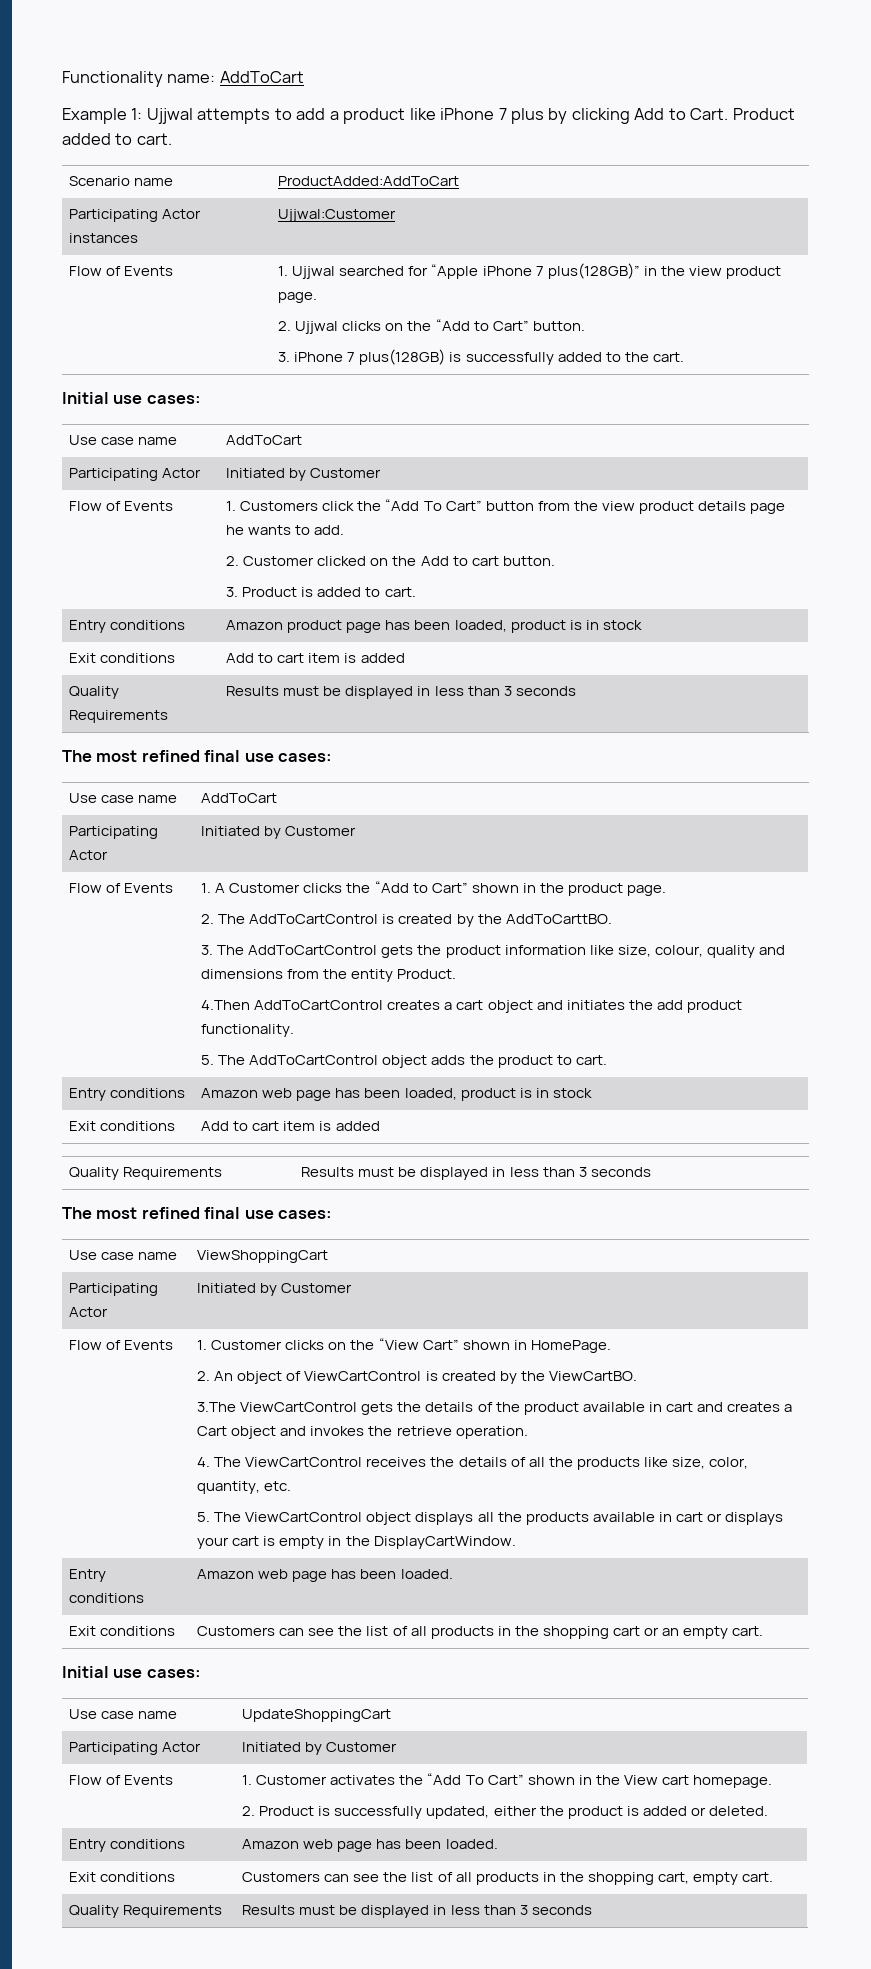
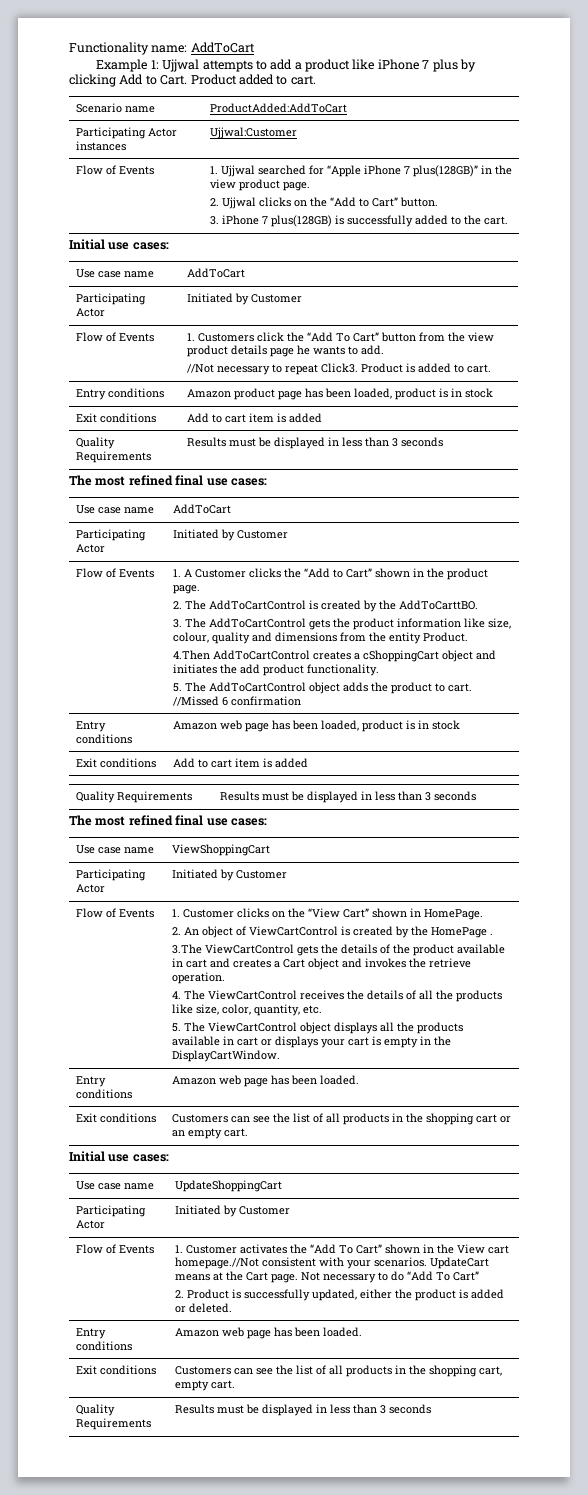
  Flow of Events | 1. Customers click the “Add To Cart” button from the view product details page he wants to add.
- 2. Customer clicked on the Add to cart button.
- 3. Product is added to cart.
+ //Not necessary to repeat Click3. Product is added to cart.
- 4.Then AddToCartControl creates a cart object and initiates the add product functionality.
+ 4.Then AddToCartControl creates a cShoppingCart object and initiates the add product functionality.
+ //Missed 6 confirmation
- 2. An object of ViewCartControl is created by the ViewCartBO.
+ 2. An object of ViewCartControl is created by the HomePage .
- 1. Customer activates the “Add To Cart” shown in the View cart homepage.
+ 1. Customer activates the “Add To Cart” shown in the View cart homepage.//Not consistent with your scenarios. UpdateCart means at the Cart page. Not necessary to do “Add To Cart”

